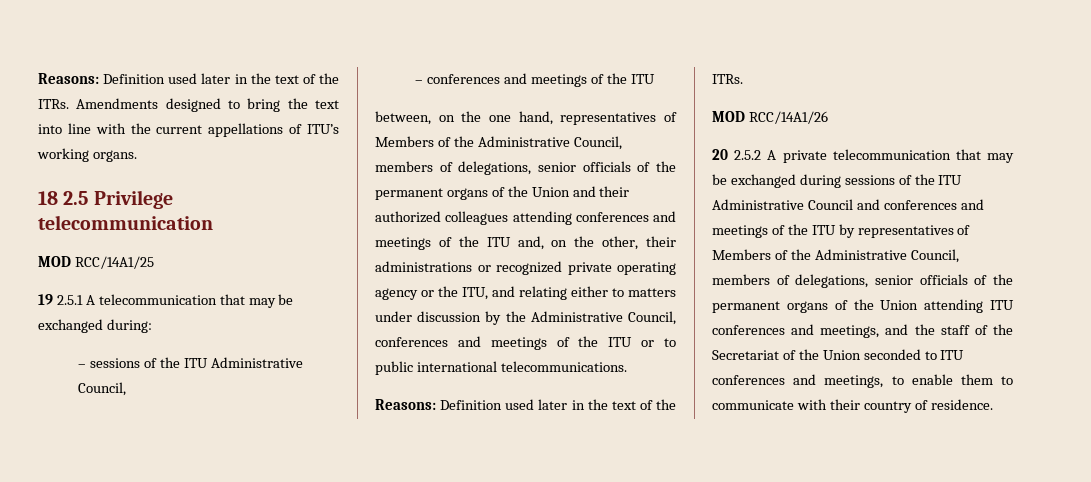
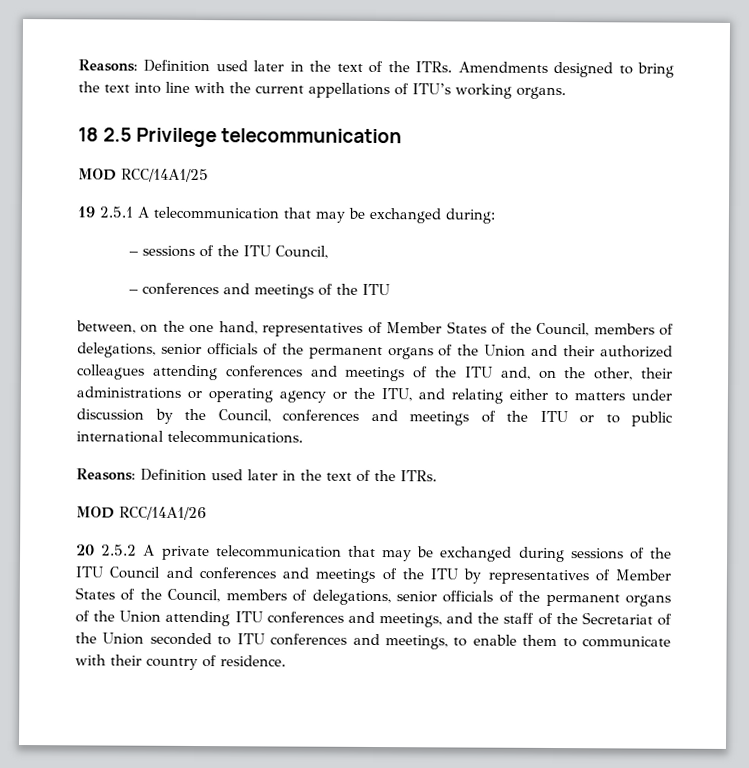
- – sessions of the ITU Administrative Council,
+ – sessions of the ITU Council,
- between, on the one hand, representatives of Members of the Administrative Council, members of delegations, senior officials of the permanent organs of the Union and their authorized colleagues attending conferences and meetings of the ITU and, on the other, their administrations or recognized private operating agency or the ITU, and relating either to matters under discussion by the Administrative Council, conferences and meetings of the ITU or to public international telecommunications.
+ between, on the one hand, representatives of Member States of the Council, members of delegations, senior officials of the permanent organs of the Union and their authorized colleagues attending conferences and meetings of the ITU and, on the other, their administrations or operating agency or the ITU, and relating either to matters under discussion by the Council, conferences and meetings of the ITU or to public international telecommunications.
- 20 2.5.2 A private telecommunication that may be exchanged during sessions of the ITU Administrative Council and conferences and meetings of the ITU by representatives of Members of the Administrative Council, members of delegations, senior officials of the permanent organs of the Union attending ITU conferences and meetings, and the staff of the Secretariat of the Union seconded to ITU conferences and meetings, to enable them to communicate with their country of residence.
+ 20 2.5.2 A private telecommunication that may be exchanged during sessions of the ITU Council and conferences and meetings of the ITU by representatives of Member States of the Council, members of delegations, senior officials of the permanent organs of the Union attending ITU conferences and meetings, and the staff of the Secretariat of the Union seconded to ITU conferences and meetings, to enable them to communicate with their country of residence.

